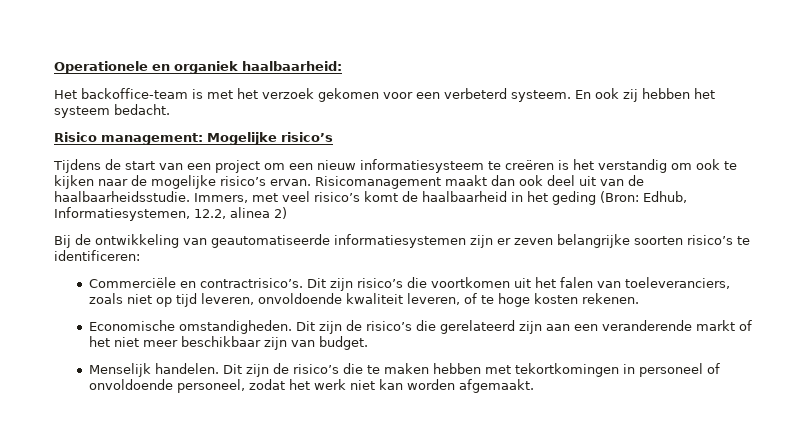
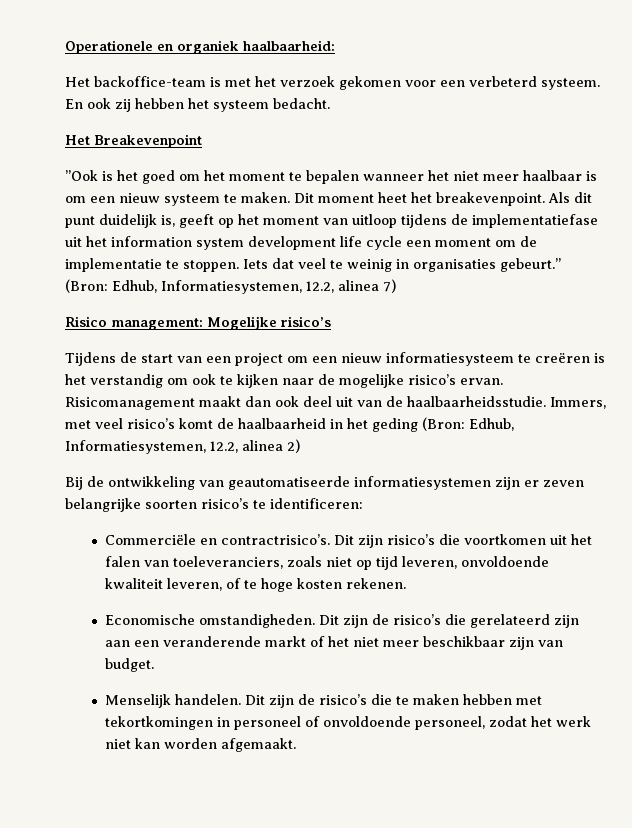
+ Het Breakevenpoint
+ ”Ook is het goed om het moment te bepalen wanneer het niet meer haalbaar is om een nieuw systeem te maken. Dit moment heet het breakevenpoint. Als dit punt duidelijk is, geeft op het moment van uitloop tijdens de implementatiefase uit het information system development life cycle een moment om de implementatie te stoppen. Iets dat veel te weinig in organisaties gebeurt.” (Bron: Edhub, Informatiesystemen, 12.2, alinea 7)

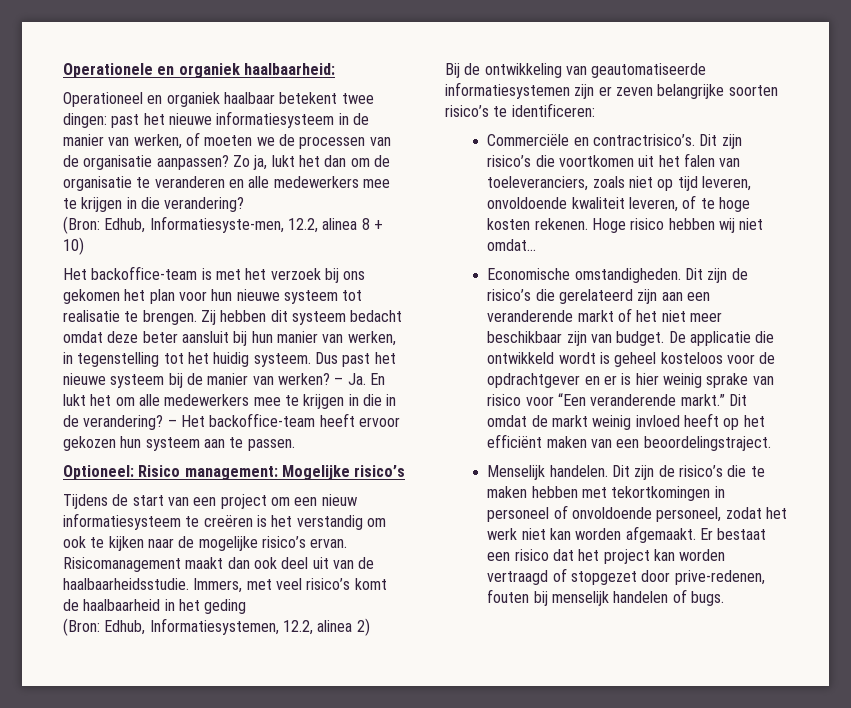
+ Operationeel en organiek haalbaar betekent twee dingen: past het nieuwe informatiesysteem in de manier van werken, of moeten we de processen van de organisatie aanpassen? Zo ja, lukt het dan om de organisatie te veranderen en alle medewerkers mee te krijgen in die verandering?
+ (Bron: Edhub, Informatiesyste-men, 12.2, alinea 8 + 10)
- Het backoffice-team is met het verzoek gekomen voor een verbeterd systeem. En ook zij hebben het systeem bedacht.
- Het Breakevenpoint
- ”Ook is het goed om het moment te bepalen wanneer het niet meer haalbaar is om een nieuw systeem te maken. Dit moment heet het breakevenpoint. Als dit punt duidelijk is, geeft op het moment van uitloop tijdens de implementatiefase uit het information system development life cycle een moment om de implementatie te stoppen. Iets dat veel te weinig in organisaties gebeurt.” (Bron: Edhub, Informatiesystemen, 12.2, alinea 7)
- Risico management: Mogelijke risico’s
+ Het backoffice-team is met het verzoek bij ons gekomen het plan voor hun nieuwe systeem tot realisatie te brengen. Zij hebben dit systeem bedacht omdat deze beter aansluit bij hun manier van werken, in tegenstelling tot het huidig systeem. Dus past het nieuwe systeem bij de manier van werken? – Ja. En lukt het om alle medewerkers mee te krijgen in die in de verandering? – Het backoffice-team heeft ervoor gekozen hun systeem aan te passen.
+ Optioneel: Risico management: Mogelijke risico’s
- Immers, met veel risico’s komt de haalbaarheid in het geding (Bron: Edhub, Informatiesystemen, 12.2, alinea 2)
+ Immers, met veel risico’s komt de haalbaarheid in het geding
+ (Bron: Edhub, Informatiesystemen, 12.2, alinea 2)
+ Hoge risico hebben wij niet omdat…
+ De applicatie die ontwikkeld wordt is geheel kosteloos voor de opdrachtgever en er is hier weinig sprake van risico voor “Een veranderende markt.” Dit omdat de markt weinig invloed heeft op het efficiënt maken van een beoordelingstraject.
+ Er bestaat een risico dat het project kan worden vertraagd of stopgezet door prive-redenen, fouten bij menselijk handelen of bugs.

